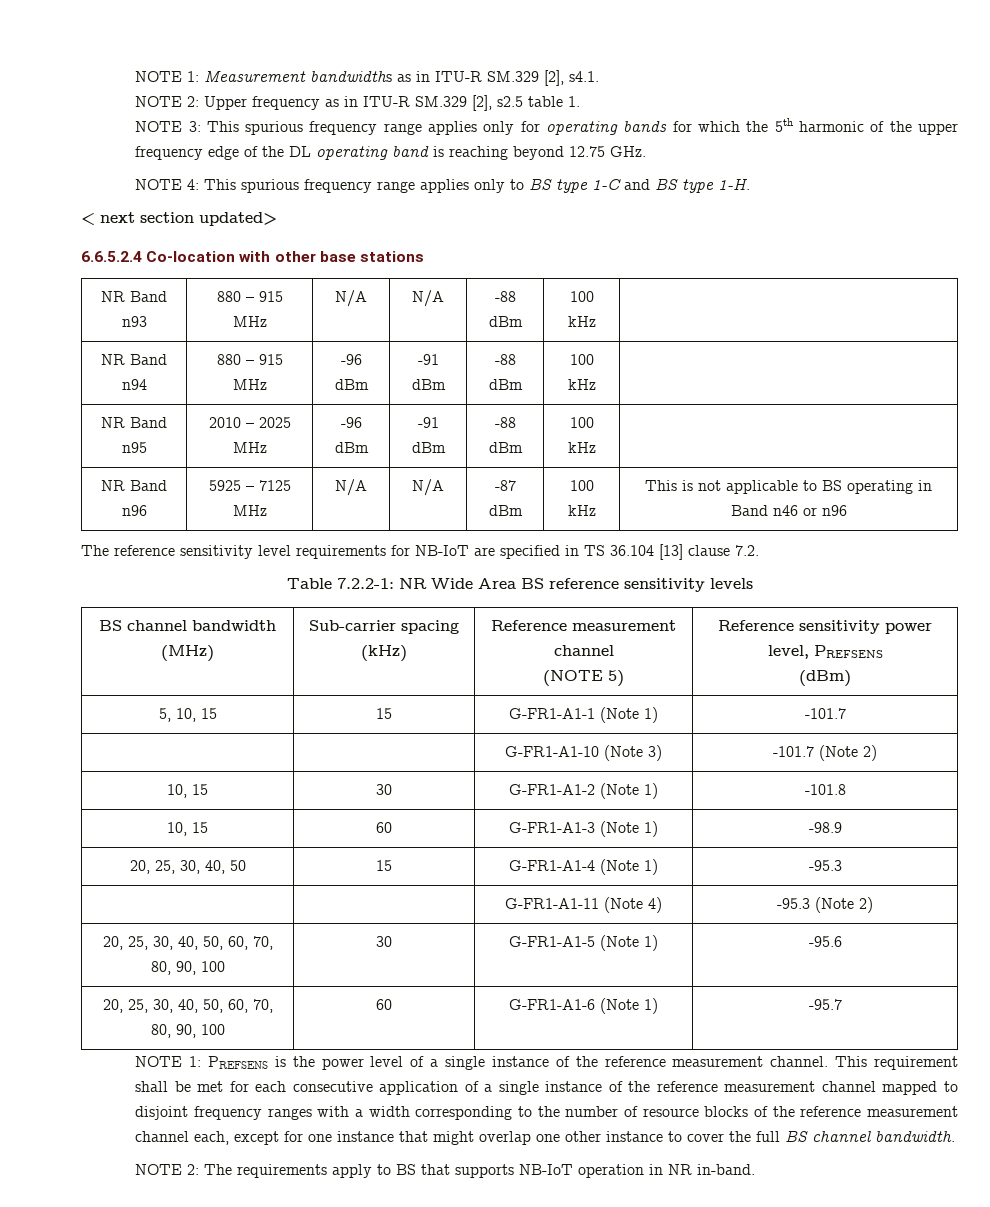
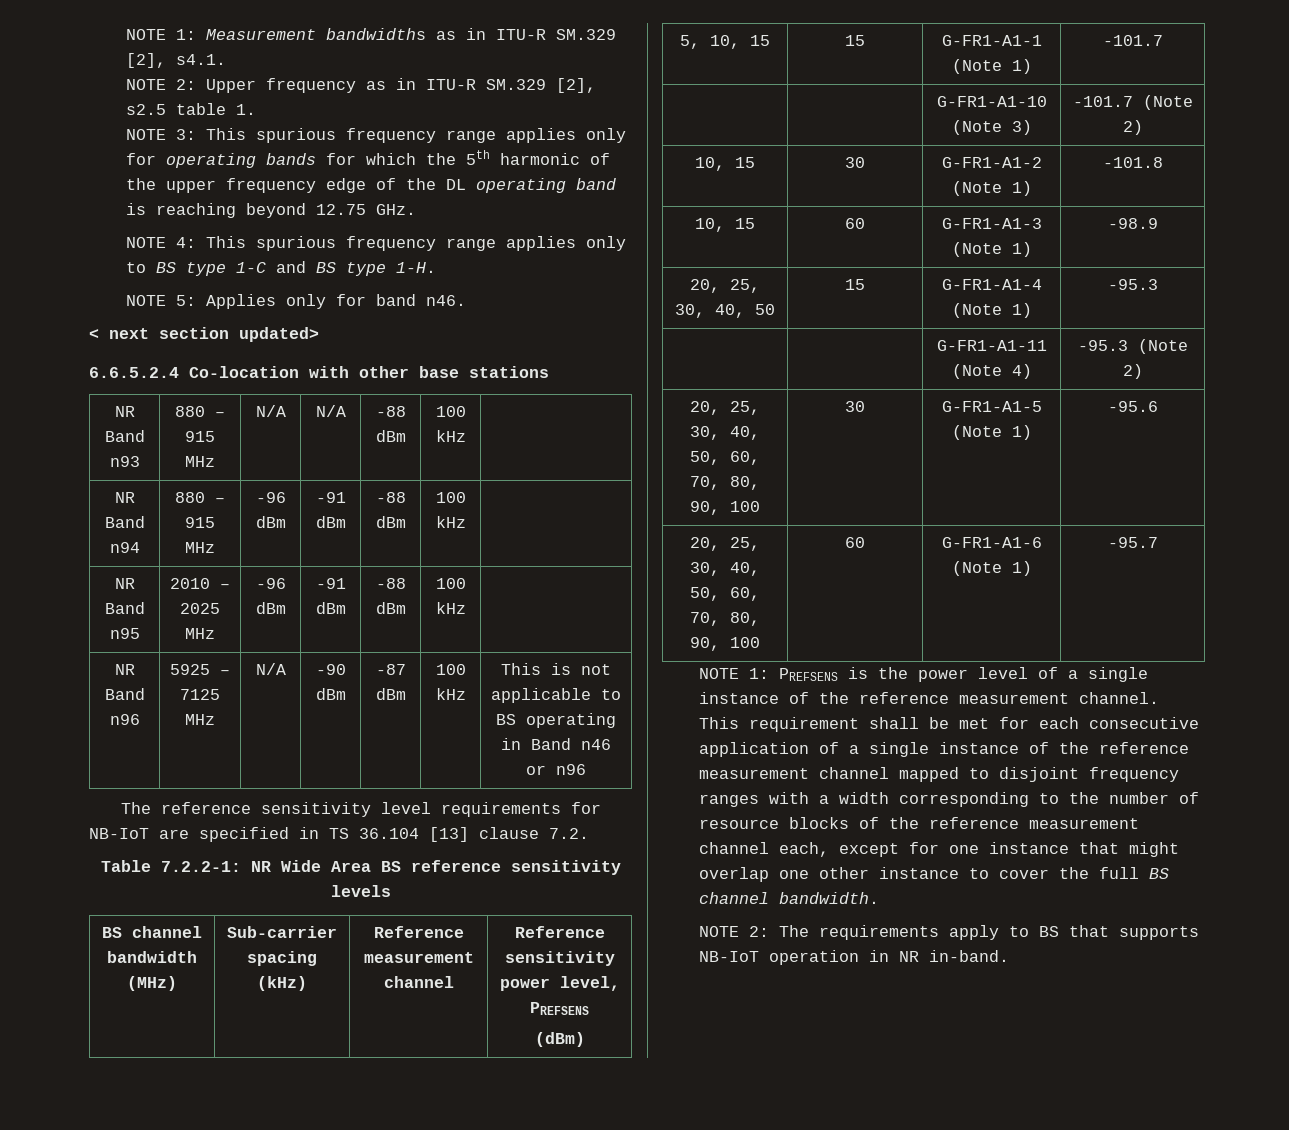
+ NOTE 5: Applies only for band n46.
- NR Band n96 | 5925 – 7125 MHz | N/A | N/A | -87 dBm | 100 kHz | This is not applicable to BS operating in Band n46 or n96
+ NR Band n96 | 5925 – 7125 MHz | N/A | -90 dBm | -87 dBm | 100 kHz | This is not applicable to BS operating in Band n46 or n96
- BS channel bandwidth (MHz) | Sub-carrier spacing (kHz) | Reference measurement channel
- (NOTE 5) | Reference sensitivity power level, PREFSENS
+ BS channel bandwidth (MHz) | Sub-carrier spacing (kHz) | Reference measurement channel | Reference sensitivity power level, PREFSENS

